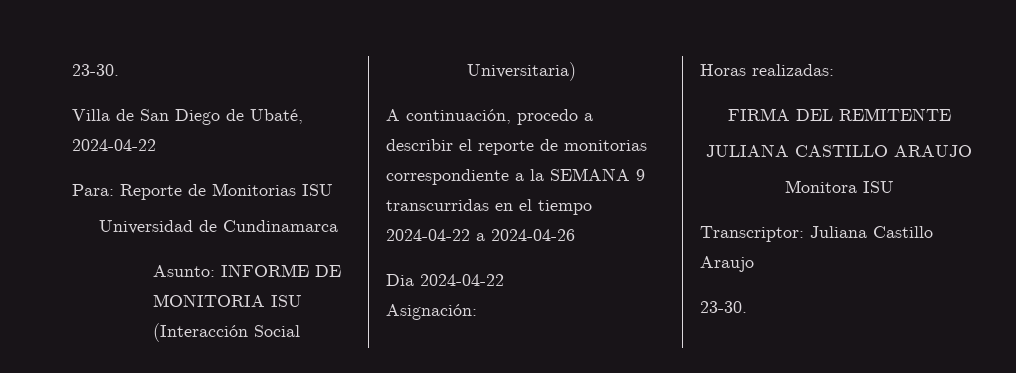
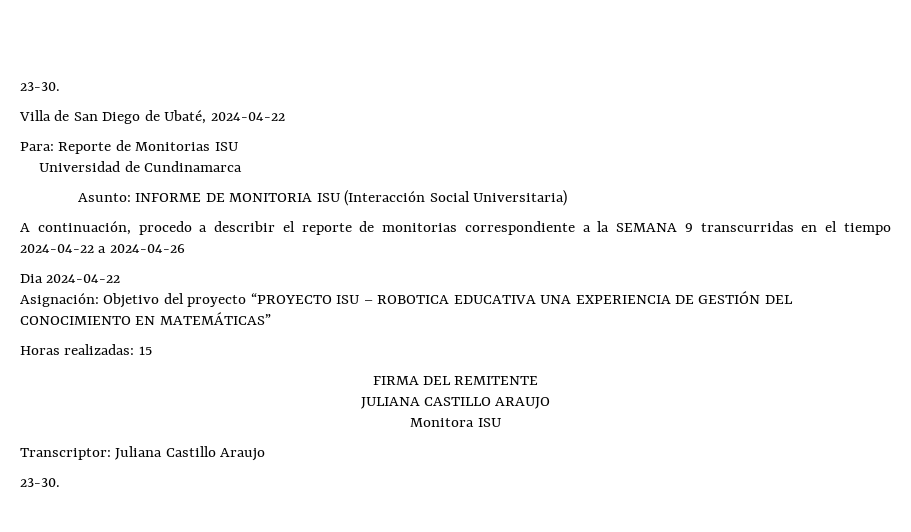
- Asignación:
+ Asignación: Objetivo del proyecto “PROYECTO ISU – ROBOTICA EDUCATIVA UNA EXPERIENCIA DE GESTIÓN DEL CONOCIMIENTO EN MATEMÁTICAS”
- Horas realizadas:
+ Horas realizadas: 15

